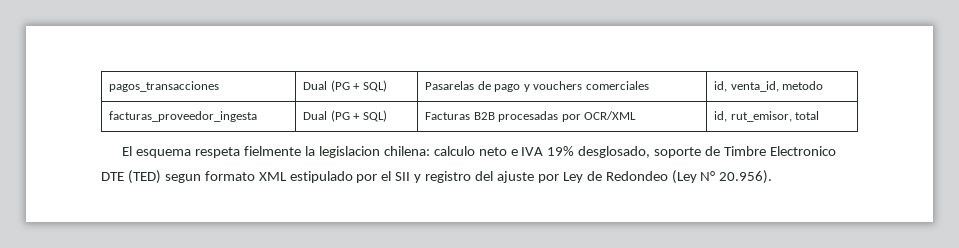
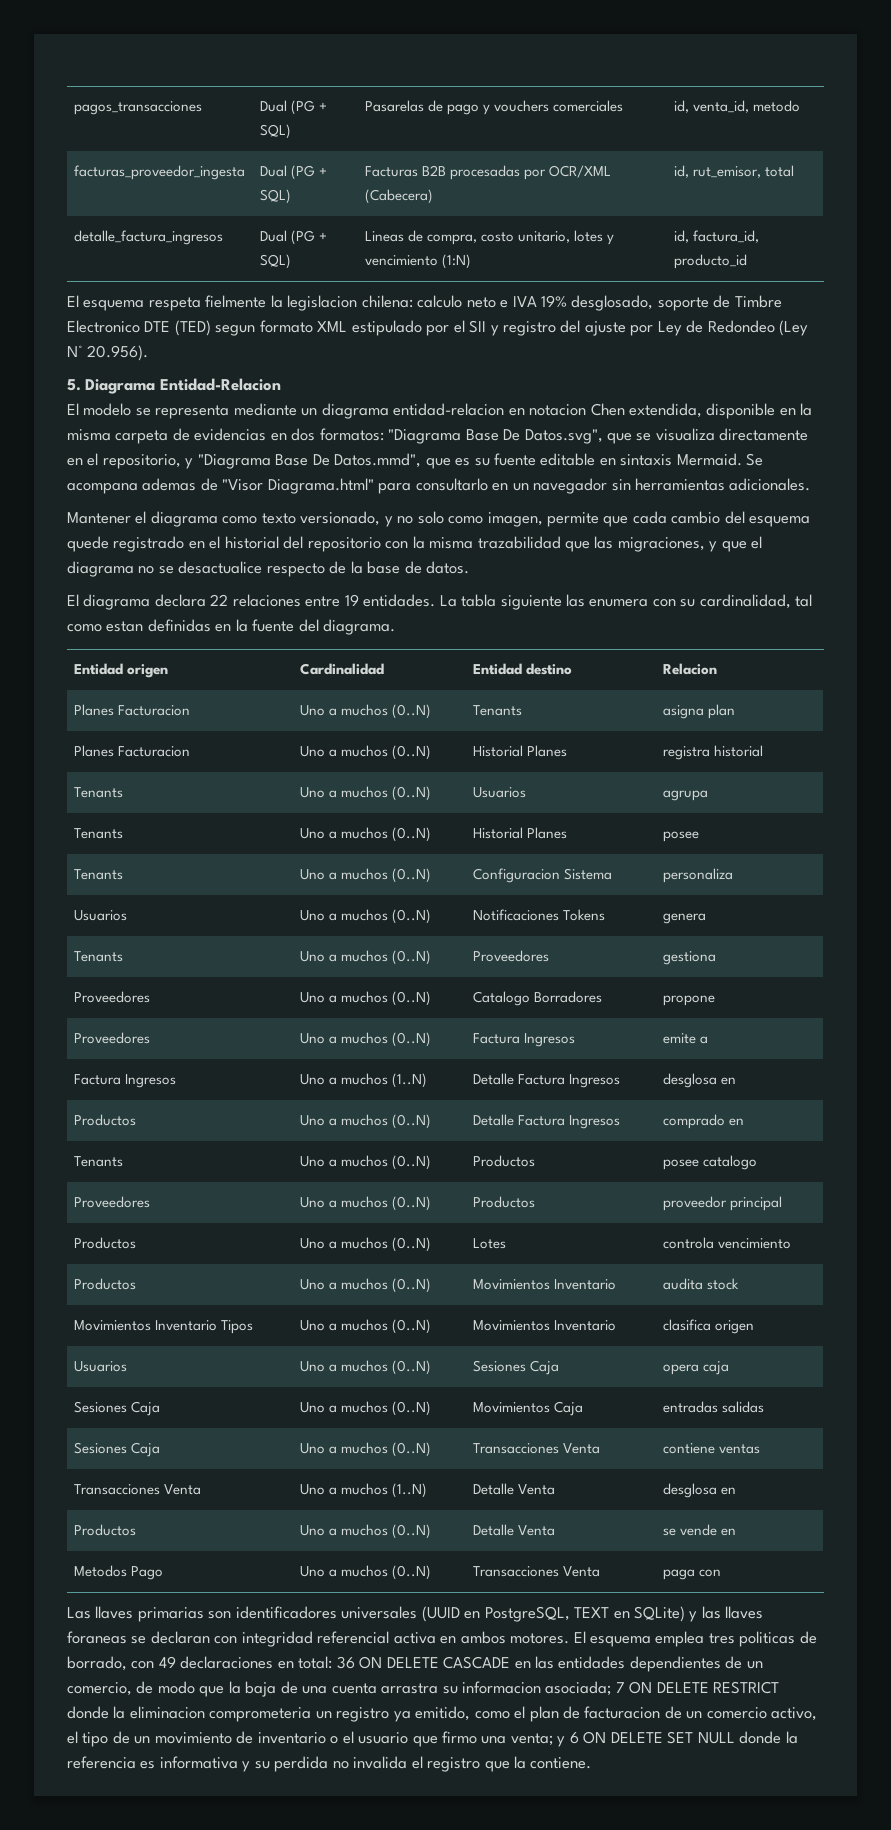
- facturas_proveedor_ingesta | Dual (PG + SQL) | Facturas B2B procesadas por OCR/XML | id, rut_emisor, total
+ facturas_proveedor_ingesta | Dual (PG + SQL) | Facturas B2B procesadas por OCR/XML (Cabecera) | id, rut_emisor, total
+ detalle_factura_ingresos | Dual (PG + SQL) | Lineas de compra, costo unitario, lotes y vencimiento (1:N) | id, factura_id, producto_id
+ 5. Diagrama Entidad-Relacion
+ El modelo se representa mediante un diagrama entidad-relacion en notacion Chen extendida, disponible en la misma carpeta de evidencias en dos formatos: "Diagrama Base De Datos.svg", que se visualiza directamente en el repositorio, y "Diagrama Base De Datos.mmd", que es su fuente editable en sintaxis Mermaid. Se acompana ademas de "Visor Diagrama.html" para consultarlo en un navegador sin herramientas adicionales.
+ Mantener el diagrama como texto versionado, y no solo como imagen, permite que cada cambio del esquema quede registrado en el historial del repositorio con la misma trazabilidad que las migraciones, y que el diagrama no se desactualice respecto de la base de datos.
+ El diagrama declara 22 relaciones entre 19 entidades. La tabla siguiente las enumera con su cardinalidad, tal como estan definidas en la fuente del diagrama.
+ Entidad origen | Cardinalidad | Entidad destino | Relacion
+ Planes Facturacion | Uno a muchos (0..N) | Tenants | asigna plan
+ Planes Facturacion | Uno a muchos (0..N) | Historial Planes | registra historial
+ Tenants | Uno a muchos (0..N) | Usuarios | agrupa
+ Tenants | Uno a muchos (0..N) | Historial Planes | posee
+ Tenants | Uno a muchos (0..N) | Configuracion Sistema | personaliza
+ Usuarios | Uno a muchos (0..N) | Notificaciones Tokens | genera
+ Tenants | Uno a muchos (0..N) | Proveedores | gestiona
+ Proveedores | Uno a muchos (0..N) | Catalogo Borradores | propone
+ Proveedores | Uno a muchos (0..N) | Factura Ingresos | emite a
+ Factura Ingresos | Uno a muchos (1..N) | Detalle Factura Ingresos | desglosa en
+ Productos | Uno a muchos (0..N) | Detalle Factura Ingresos | comprado en
+ Tenants | Uno a muchos (0..N) | Productos | posee catalogo
+ Proveedores | Uno a muchos (0..N) | Productos | proveedor principal
+ Productos | Uno a muchos (0..N) | Lotes | controla vencimiento
+ Productos | Uno a muchos (0..N) | Movimientos Inventario | audita stock
+ Movimientos Inventario Tipos | Uno a muchos (0..N) | Movimientos Inventario | clasifica origen
+ Usuarios | Uno a muchos (0..N) | Sesiones Caja | opera caja
+ Sesiones Caja | Uno a muchos (0..N) | Movimientos Caja | entradas salidas
+ Sesiones Caja | Uno a muchos (0..N) | Transacciones Venta | contiene ventas
+ Transacciones Venta | Uno a muchos (1..N) | Detalle Venta | desglosa en
+ Productos | Uno a muchos (0..N) | Detalle Venta | se vende en
+ Metodos Pago | Uno a muchos (0..N) | Transacciones Venta | paga con
+ Las llaves primarias son identificadores universales (UUID en PostgreSQL, TEXT en SQLite) y las llaves foraneas se declaran con integridad referencial activa en ambos motores. El esquema emplea tres politicas de borrado, con 49 declaraciones en total: 36 ON DELETE CASCADE en las entidades dependientes de un comercio, de modo que la baja de una cuenta arrastra su informacion asociada; 7 ON DELETE RESTRICT donde la eliminacion comprometeria un registro ya emitido, como el plan de facturacion de un comercio activo, el tipo de un movimiento de inventario o el usuario que firmo una venta; y 6 ON DELETE SET NULL donde la referencia es informativa y su perdida no invalida el registro que la contiene.

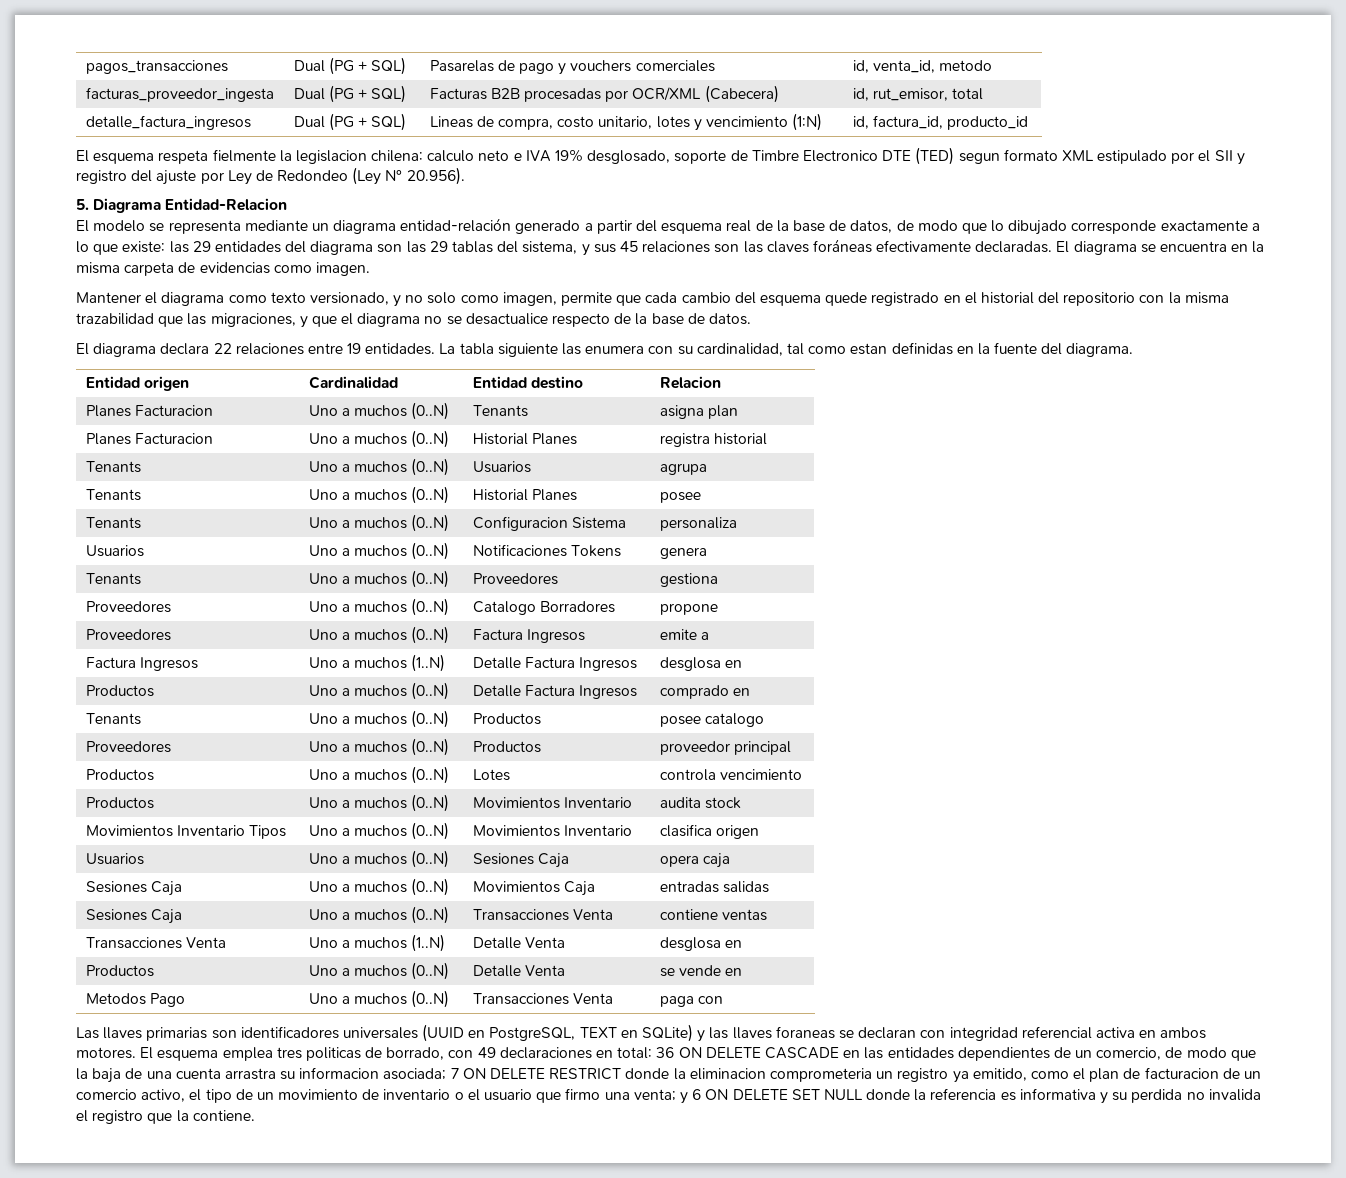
- El modelo se representa mediante un diagrama entidad-relacion en notacion Chen extendida, disponible en la misma carpeta de evidencias en dos formatos: "Diagrama Base De Datos.svg", que se visualiza directamente en el repositorio, y "Diagrama Base De Datos.mmd", que es su fuente editable en sintaxis Mermaid. Se acompana ademas de "Visor Diagrama.html" para consultarlo en un navegador sin herramientas adicionales.
+ El modelo se representa mediante un diagrama entidad-relación generado a partir del esquema real de la base de datos, de modo que lo dibujado corresponde exactamente a lo que existe: las 29 entidades del diagrama son las 29 tablas del sistema, y sus 45 relaciones son las claves foráneas efectivamente declaradas. El diagrama se encuentra en la misma carpeta de evidencias como imagen.

